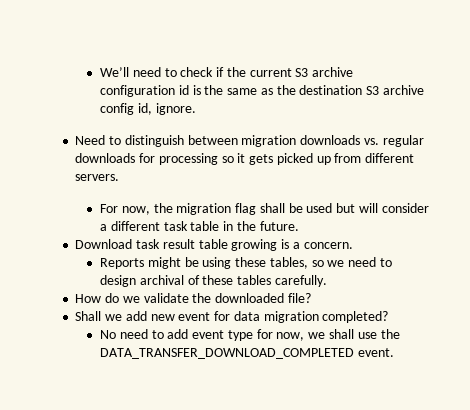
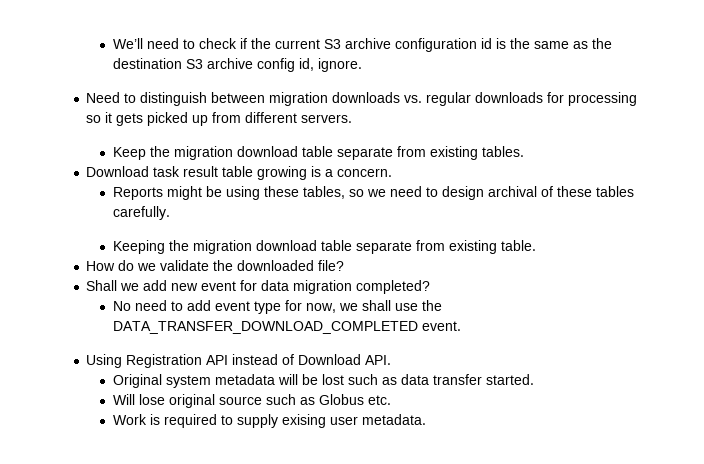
- For now, the migration flag shall be used but will consider a different task table in the future.
+ Keep the migration download table separate from existing tables.
+ Keeping the migration download table separate from existing table.
+ Using Registration API instead of Download API.
+ Original system metadata will be lost such as data transfer started.
+ Will lose original source such as Globus etc.
+ Work is required to supply exising user metadata.

